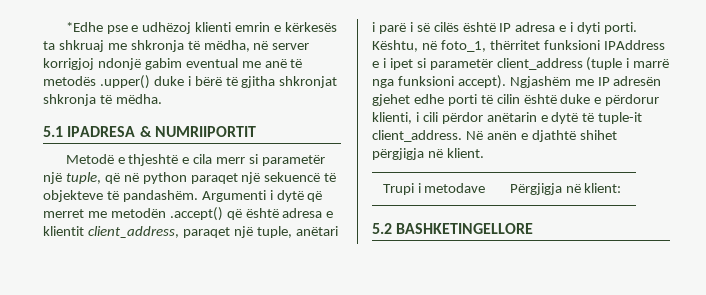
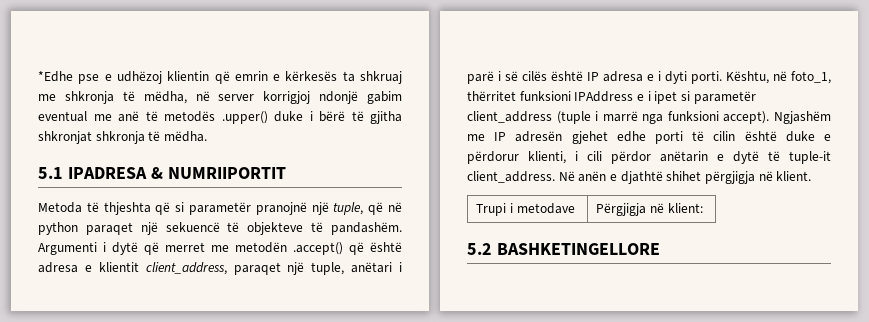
- *Edhe pse e udhëzoj klienti emrin e kërkesës ta shkruaj me shkronja të mëdha, në server korrigjoj ndonjë gabim eventual me anë të metodës .upper() duke i bërë të gjitha shkronjat shkronja të mëdha.
+ *Edhe pse e udhëzoj klientin që emrin e kërkesës ta shkruaj me shkronja të mëdha, në server korrigjoj ndonjë gabim eventual me anë të metodës .upper() duke i bërë të gjitha shkronjat shkronja të mëdha.
- Metodë e thjeshtë e cila merr si parametër një tuple, që në python paraqet një sekuencë të objekteve të pandashëm.
+ Metoda të thjeshta që si parametër pranojnë një tuple, që në python paraqet një sekuencë të objekteve të pandashëm.

